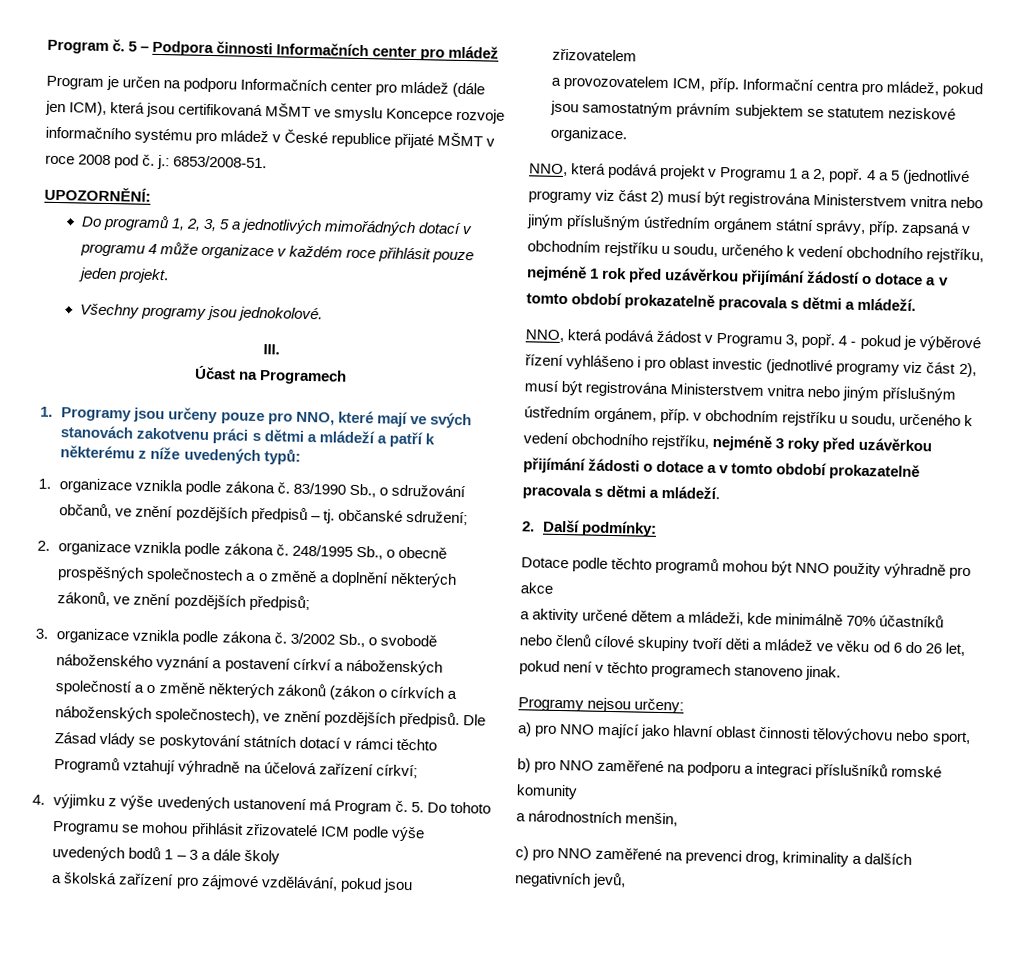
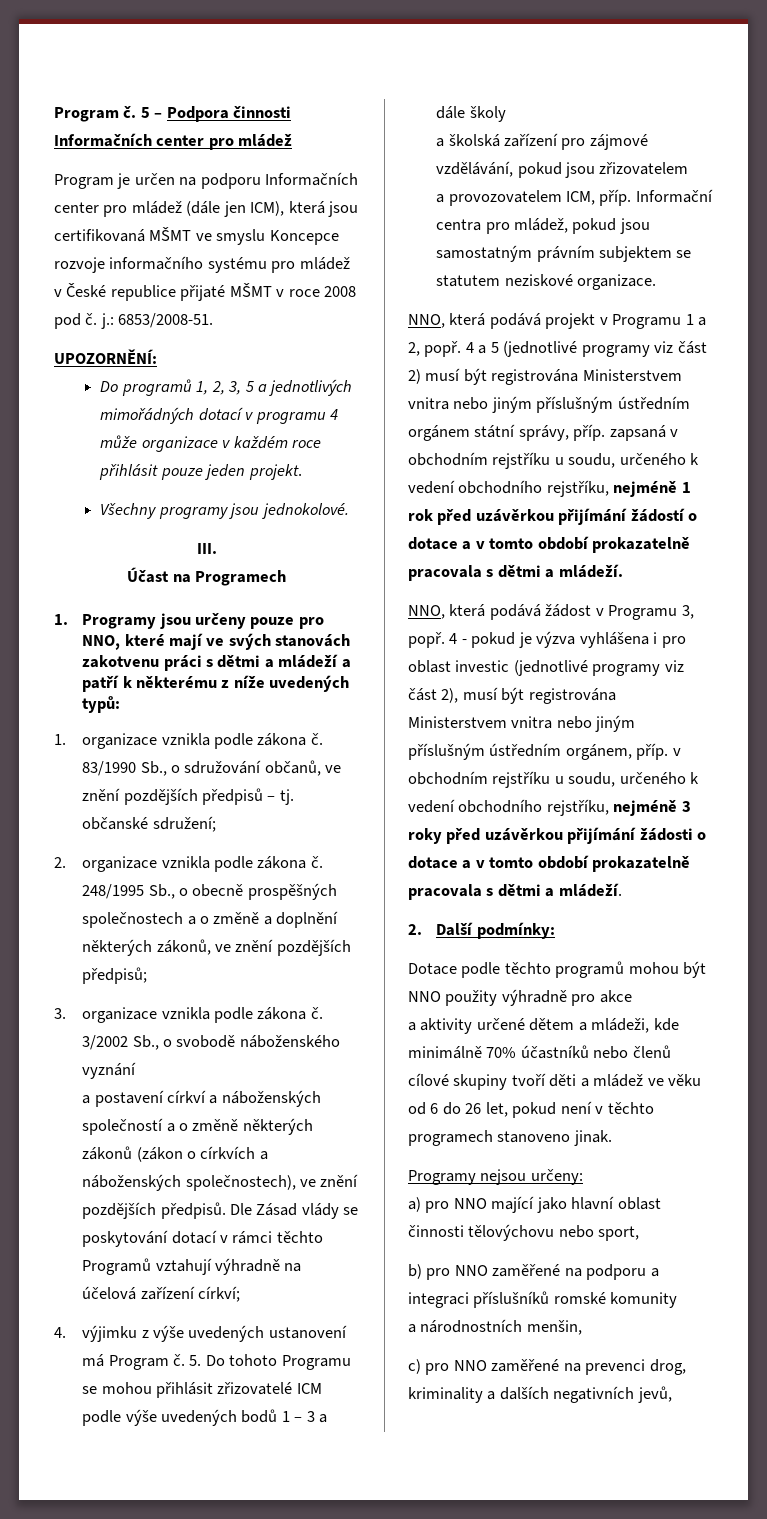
- 3/2002 Sb., o svobodě náboženského vyznání a postavení církví a náboženských společností a o změně některých zákonů (zákon o církvích a náboženských společnostech), ve znění pozdějších předpisů.
+ 3/2002 Sb., o svobodě náboženského vyznání
+ a postavení církví a náboženských společností a o změně některých zákonů (zákon o církvích a náboženských společnostech), ve znění pozdějších předpisů.
- Dle Zásad vlády se poskytování státních dotací v rámci těchto Programů vztahují výhradně na účelová zařízení církví;
+ Dle Zásad vlády se poskytování dotací v rámci těchto Programů vztahují výhradně na účelová zařízení církví;
- 4 - pokud je výběrové řízení vyhlášeno i pro oblast investic (jednotlivé programy viz část 2), musí být registrována Ministerstvem vnitra nebo jiným příslušným ústředním orgánem, příp. v obchodním rejstříku u soudu, určeného k vedení obchodního rejstříku, nejméně 3 roky před uzávěrkou přijímání žádosti o dotace a v tomto období prokazatelně pracovala s dětmi a mládeží.
+ 4 - pokud je výzva vyhlášena i pro oblast investic (jednotlivé programy viz část 2), musí být registrována Ministerstvem vnitra nebo jiným příslušným ústředním orgánem, příp. v obchodním rejstříku u soudu, určeného k vedení obchodního rejstříku, nejméně 3 roky před uzávěrkou přijímání žádosti o dotace a v tomto období prokazatelně pracovala s dětmi a mládeží.

